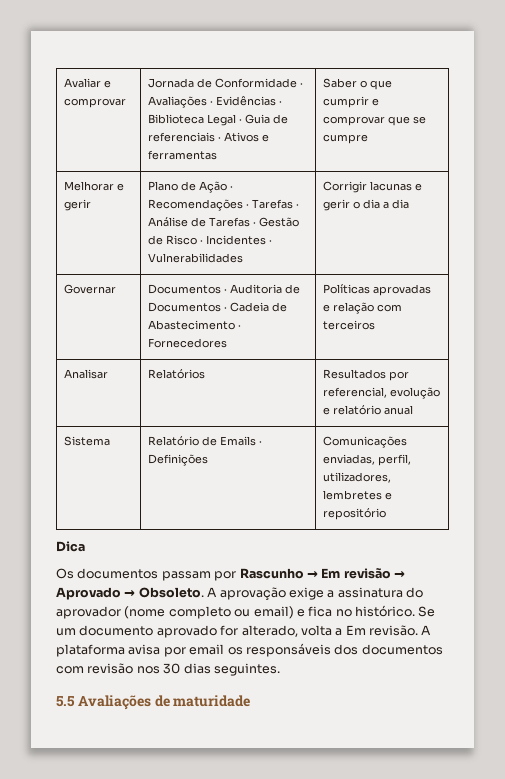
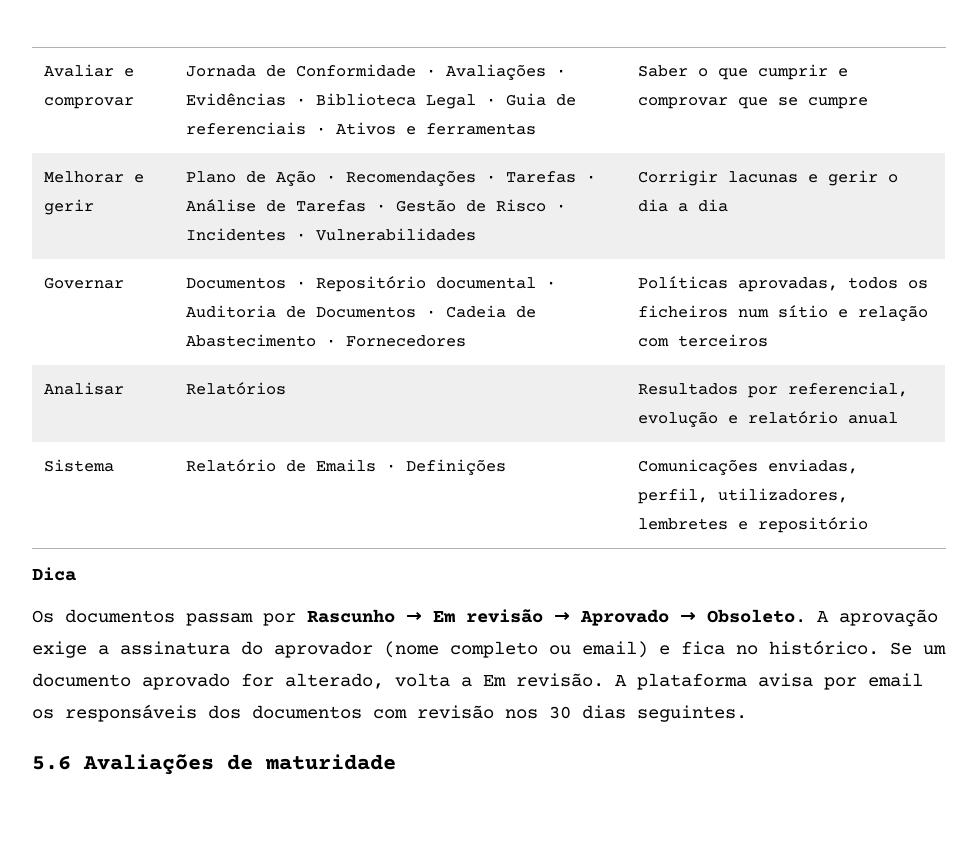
- Governar | Documentos · Auditoria de Documentos · Cadeia de Abastecimento · Fornecedores | Políticas aprovadas e relação com terceiros
+ Governar | Documentos · Repositório documental · Auditoria de Documentos · Cadeia de Abastecimento · Fornecedores | Políticas aprovadas, todos os ficheiros num sítio e relação com terceiros
- 5.5 Avaliações de maturidade
+ 5.6 Avaliações de maturidade

